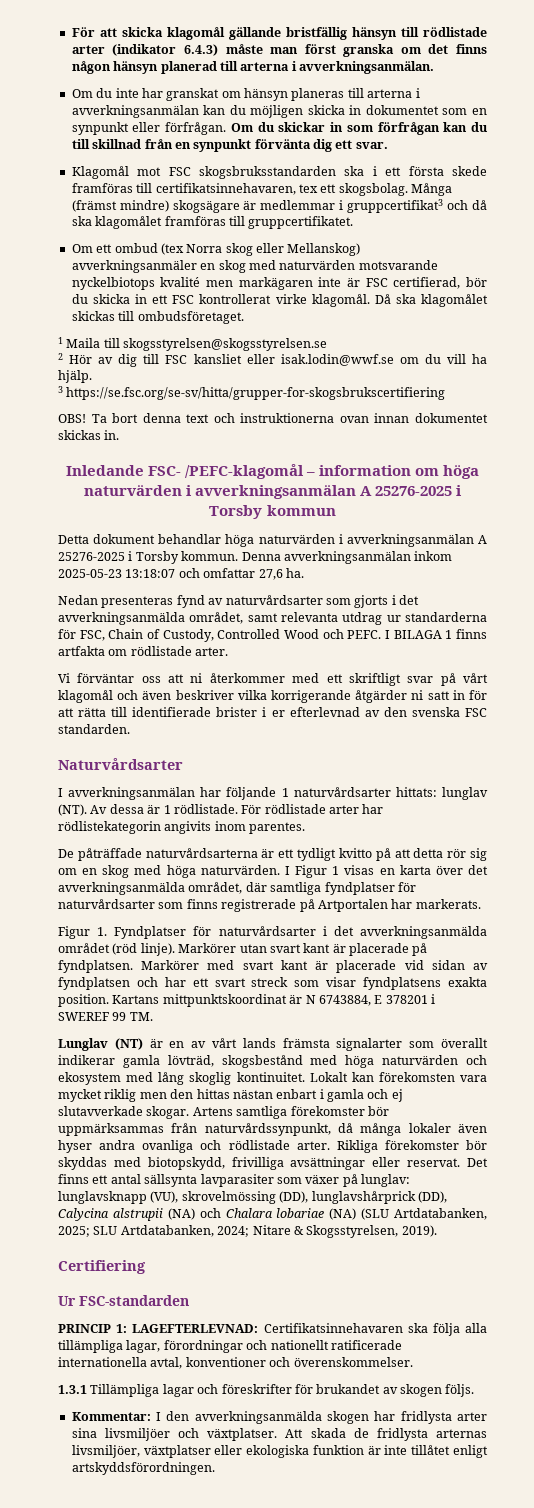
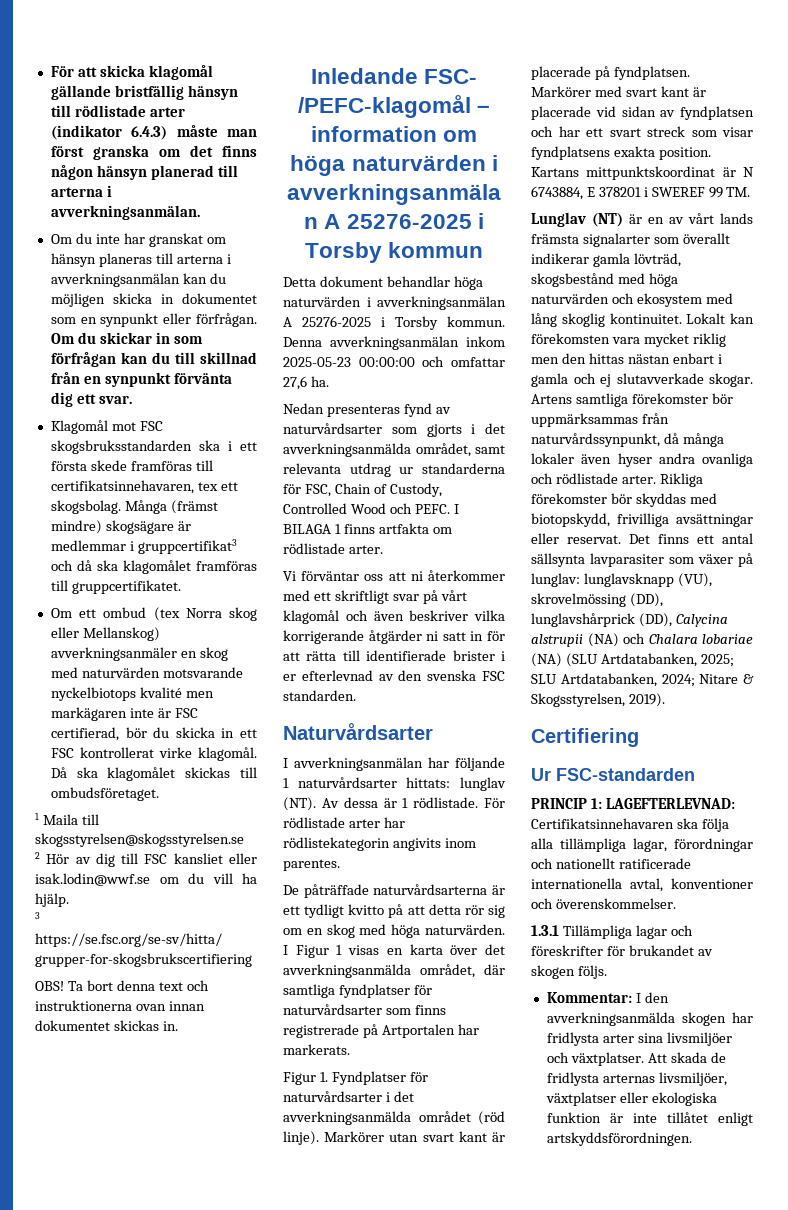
- Denna avverkningsanmälan inkom 2025-05-23 13:18:07 och omfattar 27,6 ha.
+ Denna avverkningsanmälan inkom 2025-05-23 00:00:00 och omfattar 27,6 ha.

